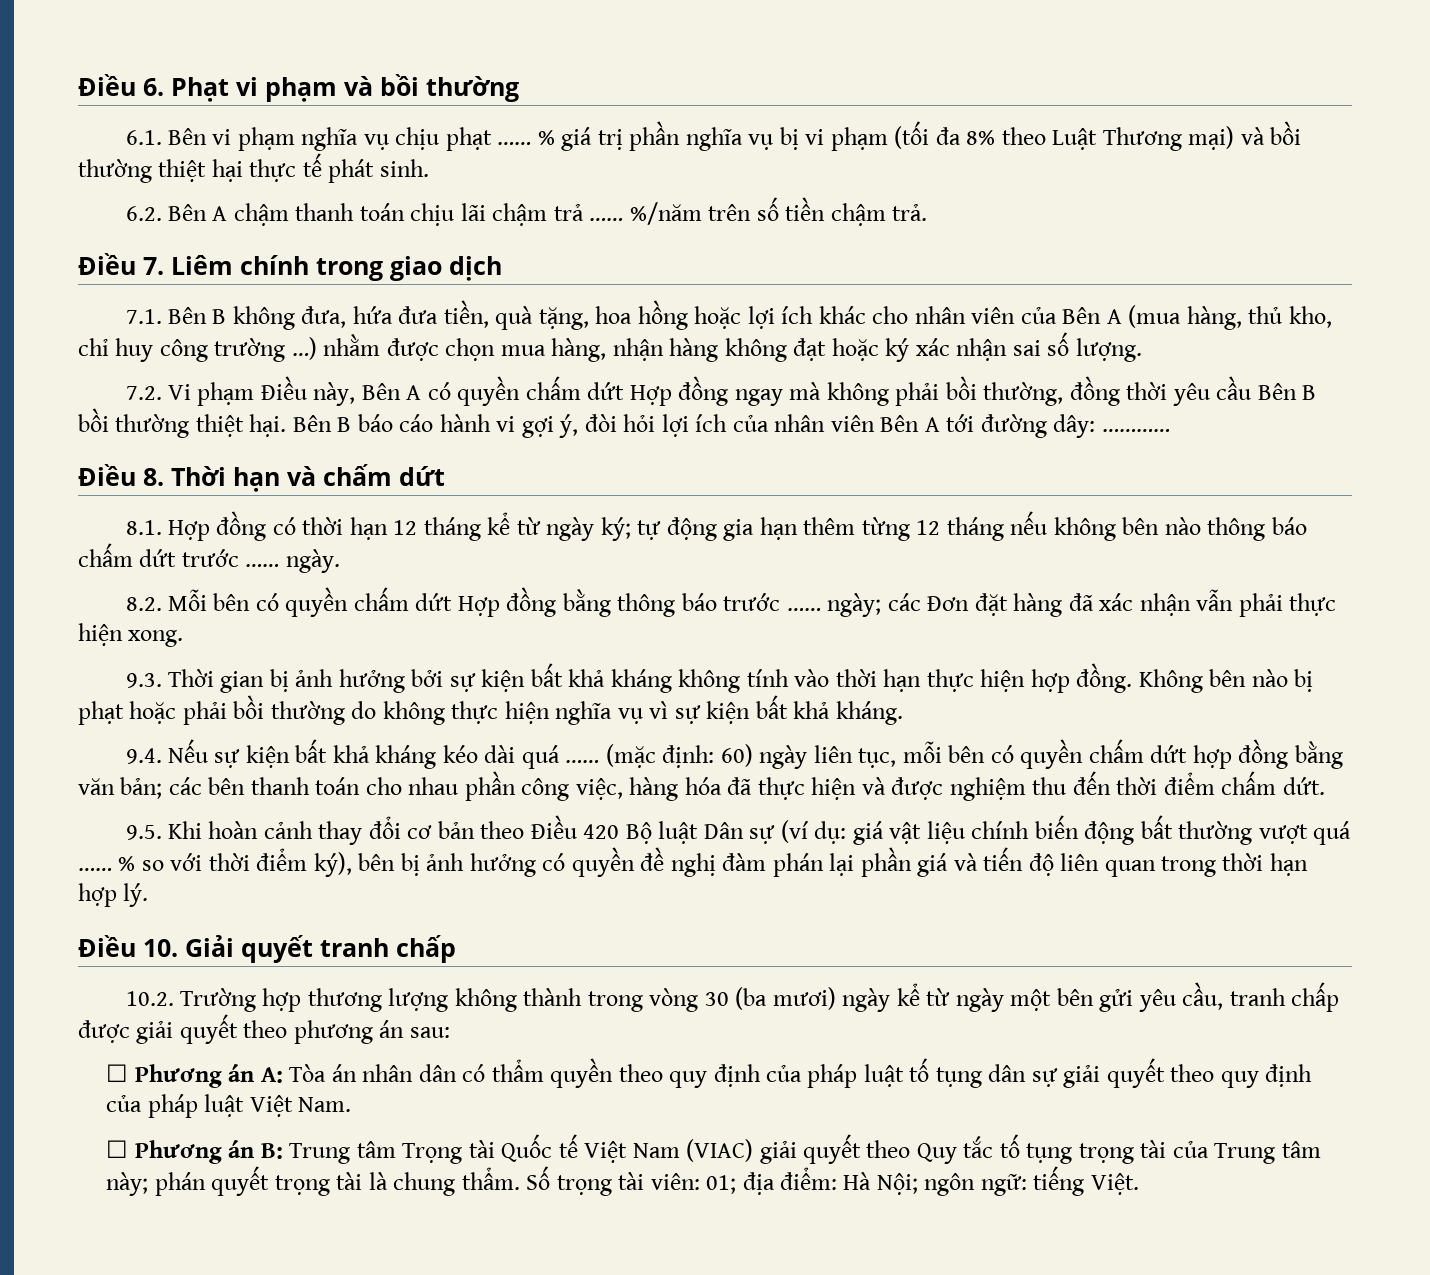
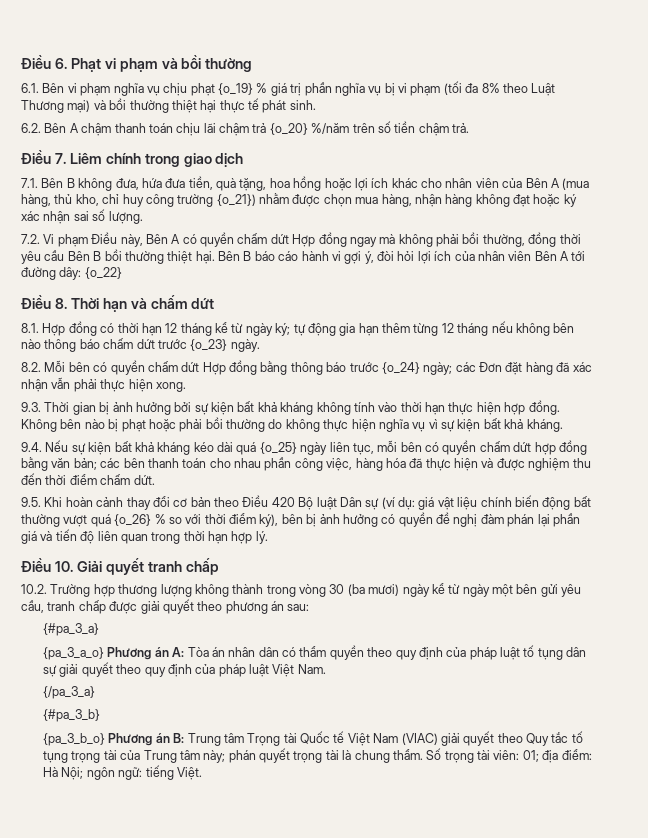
- 6.1. Bên vi phạm nghĩa vụ chịu phạt …… % giá trị phần nghĩa vụ bị vi phạm (tối đa 8% theo Luật Thương mại) và bồi thường thiệt hại thực tế phát sinh.
+ 6.1. Bên vi phạm nghĩa vụ chịu phạt {o_19} % giá trị phần nghĩa vụ bị vi phạm (tối đa 8% theo Luật Thương mại) và bồi thường thiệt hại thực tế phát sinh.
- 6.2. Bên A chậm thanh toán chịu lãi chậm trả …… %/năm trên số tiền chậm trả.
+ 6.2. Bên A chậm thanh toán chịu lãi chậm trả {o_20} %/năm trên số tiền chậm trả.
- 7.1. Bên B không đưa, hứa đưa tiền, quà tặng, hoa hồng hoặc lợi ích khác cho nhân viên của Bên A (mua hàng, thủ kho, chỉ huy công trường …) nhằm được chọn mua hàng, nhận hàng không đạt hoặc ký xác nhận sai số lượng.
+ 7.1. Bên B không đưa, hứa đưa tiền, quà tặng, hoa hồng hoặc lợi ích khác cho nhân viên của Bên A (mua hàng, thủ kho, chỉ huy công trường {o_21}) nhằm được chọn mua hàng, nhận hàng không đạt hoặc ký xác nhận sai số lượng.
- Bên B báo cáo hành vi gợi ý, đòi hỏi lợi ích của nhân viên Bên A tới đường dây: …………
+ Bên B báo cáo hành vi gợi ý, đòi hỏi lợi ích của nhân viên Bên A tới đường dây: {o_22}
- 8.1. Hợp đồng có thời hạn 12 tháng kể từ ngày ký; tự động gia hạn thêm từng 12 tháng nếu không bên nào thông báo chấm dứt trước …… ngày.
+ 8.1. Hợp đồng có thời hạn 12 tháng kể từ ngày ký; tự động gia hạn thêm từng 12 tháng nếu không bên nào thông báo chấm dứt trước {o_23} ngày.
- 8.2. Mỗi bên có quyền chấm dứt Hợp đồng bằng thông báo trước …… ngày; các Đơn đặt hàng đã xác nhận vẫn phải thực hiện xong.
+ 8.2. Mỗi bên có quyền chấm dứt Hợp đồng bằng thông báo trước {o_24} ngày; các Đơn đặt hàng đã xác nhận vẫn phải thực hiện xong.
- 9.4. Nếu sự kiện bất khả kháng kéo dài quá …… (mặc định: 60) ngày liên tục, mỗi bên có quyền chấm dứt hợp đồng bằng văn bản; các bên thanh toán cho nhau phần công việc, hàng hóa đã thực hiện và được nghiệm thu đến thời điểm chấm dứt.
+ 9.4. Nếu sự kiện bất khả kháng kéo dài quá {o_25} ngày liên tục, mỗi bên có quyền chấm dứt hợp đồng bằng văn bản; các bên thanh toán cho nhau phần công việc, hàng hóa đã thực hiện và được nghiệm thu đến thời điểm chấm dứt.
- 9.5. Khi hoàn cảnh thay đổi cơ bản theo Điều 420 Bộ luật Dân sự (ví dụ: giá vật liệu chính biến động bất thường vượt quá …… % so với thời điểm ký), bên bị ảnh hưởng có quyền đề nghị đàm phán lại phần giá và tiến độ liên quan trong thời hạn hợp lý.
+ 9.5. Khi hoàn cảnh thay đổi cơ bản theo Điều 420 Bộ luật Dân sự (ví dụ: giá vật liệu chính biến động bất thường vượt quá {o_26} % so với thời điểm ký), bên bị ảnh hưởng có quyền đề nghị đàm phán lại phần giá và tiến độ liên quan trong thời hạn hợp lý.
- ☐ Phương án A: Tòa án nhân dân có thẩm quyền theo quy định của pháp luật tố tụng dân sự giải quyết theo quy định của pháp luật Việt Nam.
+ {#pa_3_a}
+ {pa_3_a_o} Phương án A: Tòa án nhân dân có thẩm quyền theo quy định của pháp luật tố tụng dân sự giải quyết theo quy định của pháp luật Việt Nam.
- ☐ Phương án B: Trung tâm Trọng tài Quốc tế Việt Nam (VIAC) giải quyết theo Quy tắc tố tụng trọng tài của Trung tâm này; phán quyết trọng tài là chung thẩm.
+ {/pa_3_a}
+ {#pa_3_b}
+ {pa_3_b_o} Phương án B: Trung tâm Trọng tài Quốc tế Việt Nam (VIAC) giải quyết theo Quy tắc tố tụng trọng tài của Trung tâm này; phán quyết trọng tài là chung thẩm.

